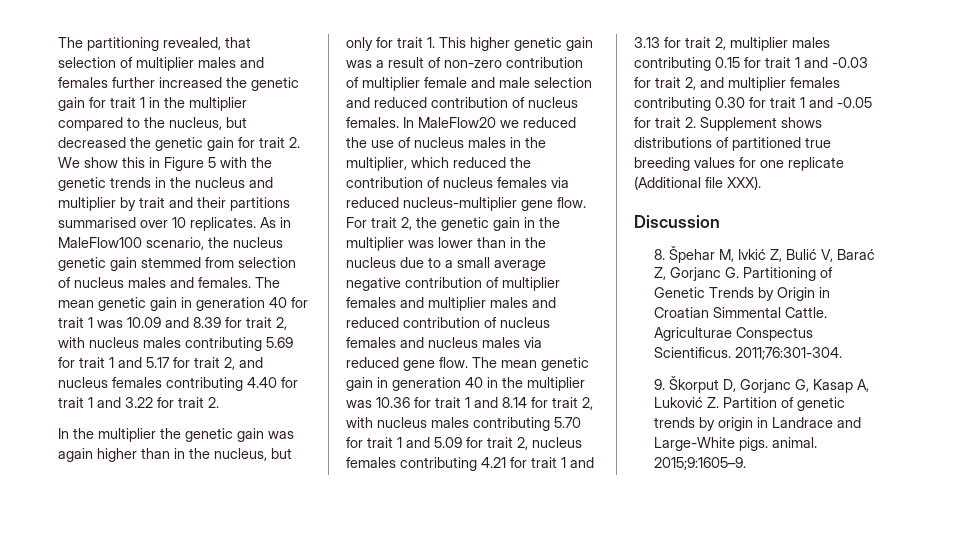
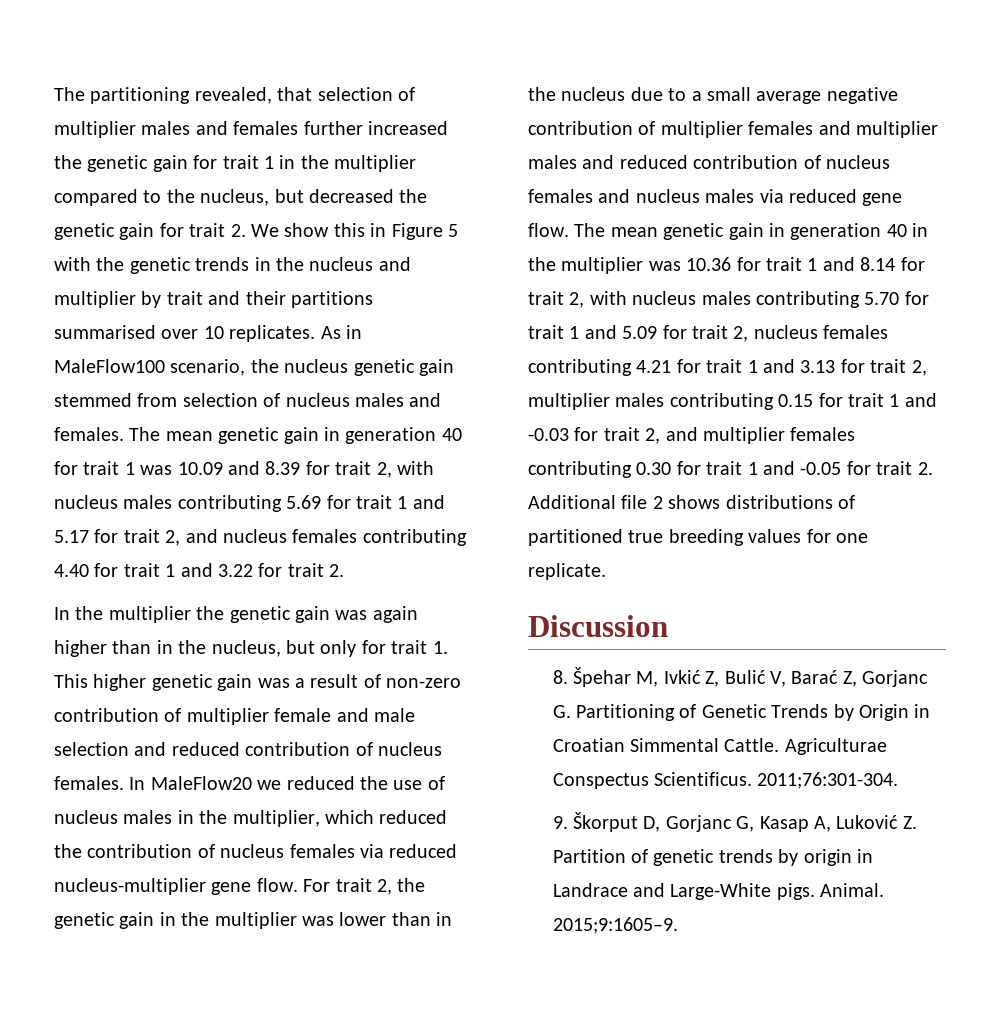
- The mean genetic gain in generation 40 in the multiplier was 10.36 for trait 1 and 8.14 for trait 2, with nucleus males contributing 5.70 for trait 1 and 5.09 for trait 2, nucleus females contributing 4.21 for trait 1 and 3.13 for trait 2, multiplier males contributing 0.15 for trait 1 and -0.03 for trait 2, and multiplier females contributing 0.30 for trait 1 and -0.05 for trait 2. Supplement shows distributions of partitioned true breeding values for one replicate (Additional file XXX).
+ The mean genetic gain in generation 40 in the multiplier was 10.36 for trait 1 and 8.14 for trait 2, with nucleus males contributing 5.70 for trait 1 and 5.09 for trait 2, nucleus females contributing 4.21 for trait 1 and 3.13 for trait 2, multiplier males contributing 0.15 for trait 1 and -0.03 for trait 2, and multiplier females contributing 0.30 for trait 1 and -0.05 for trait 2. Additional file 2 shows distributions of partitioned true breeding values for one replicate.
- 9. Škorput D, Gorjanc G, Kasap A, Luković Z. Partition of genetic trends by origin in Landrace and Large-White pigs. animal.
+ 9. Škorput D, Gorjanc G, Kasap A, Luković Z. Partition of genetic trends by origin in Landrace and Large-White pigs. Animal.

